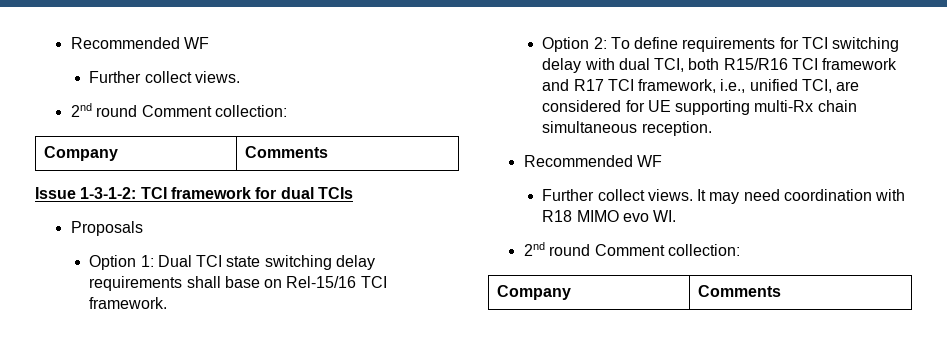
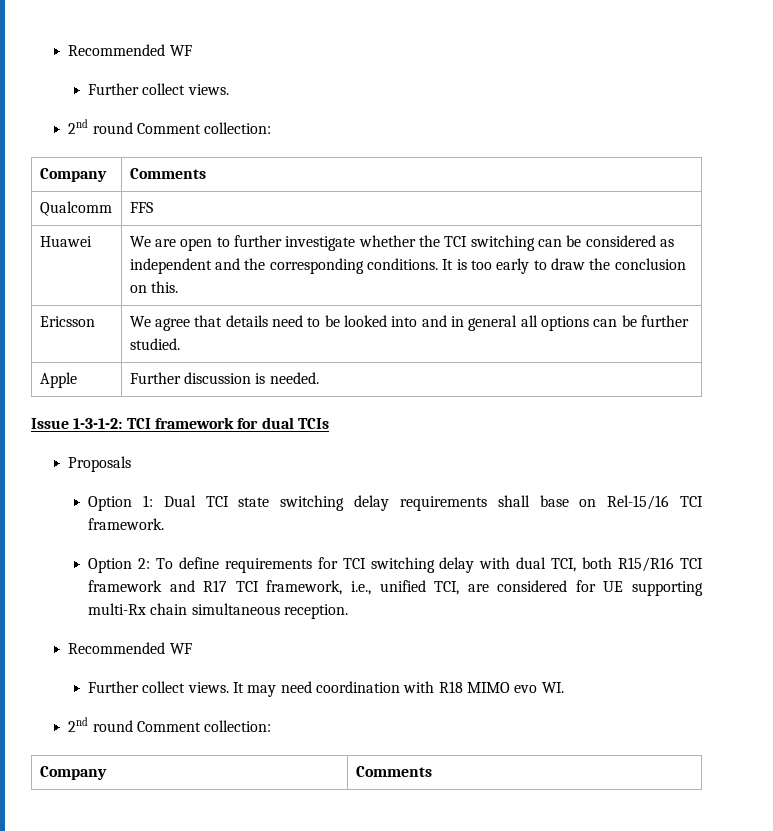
+ Qualcomm | FFS
+ Huawei | We are open to further investigate whether the TCI switching can be considered as independent and the corresponding conditions. It is too early to draw the conclusion on this.
+ Ericsson | We agree that details need to be looked into and in general all options can be further studied.
+ Apple | Further discussion is needed.

